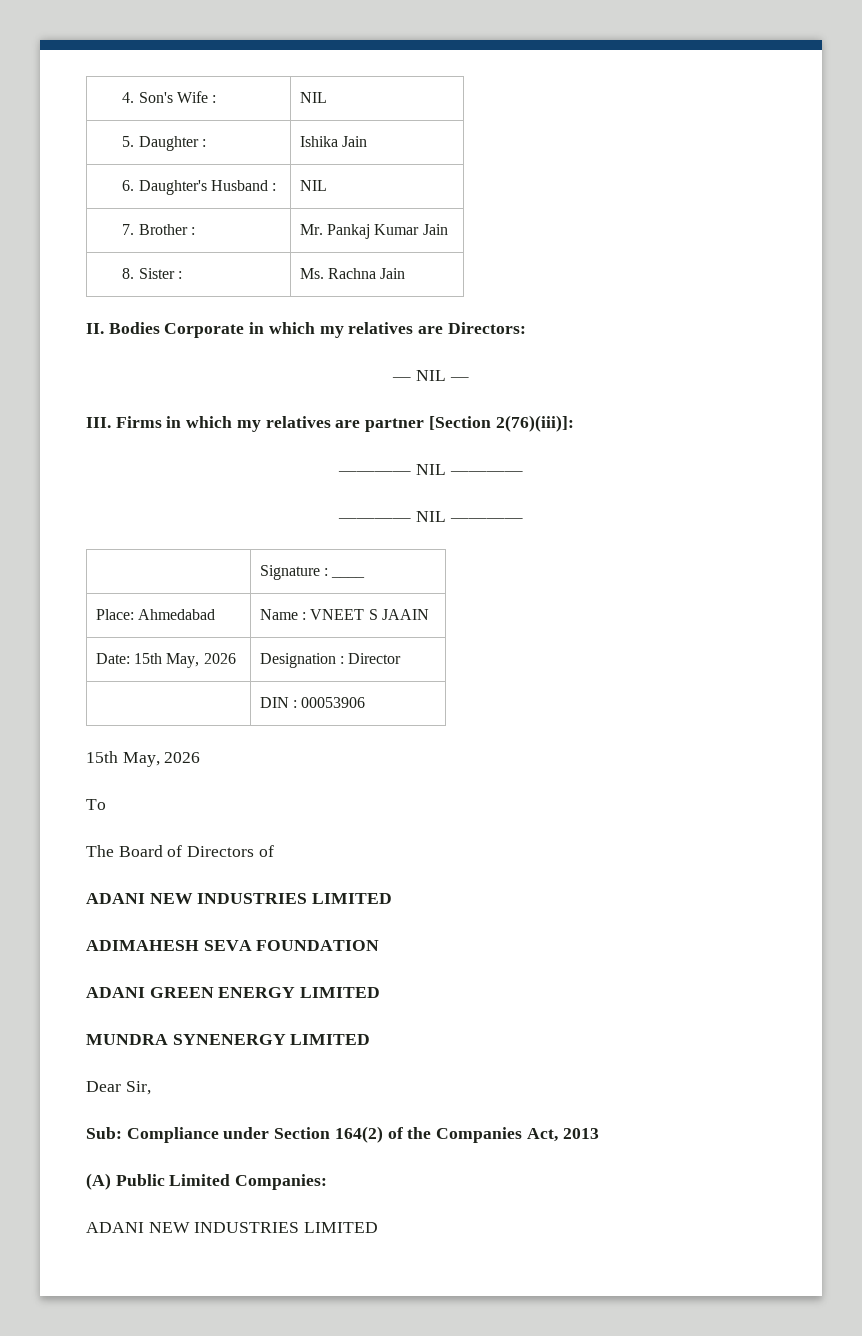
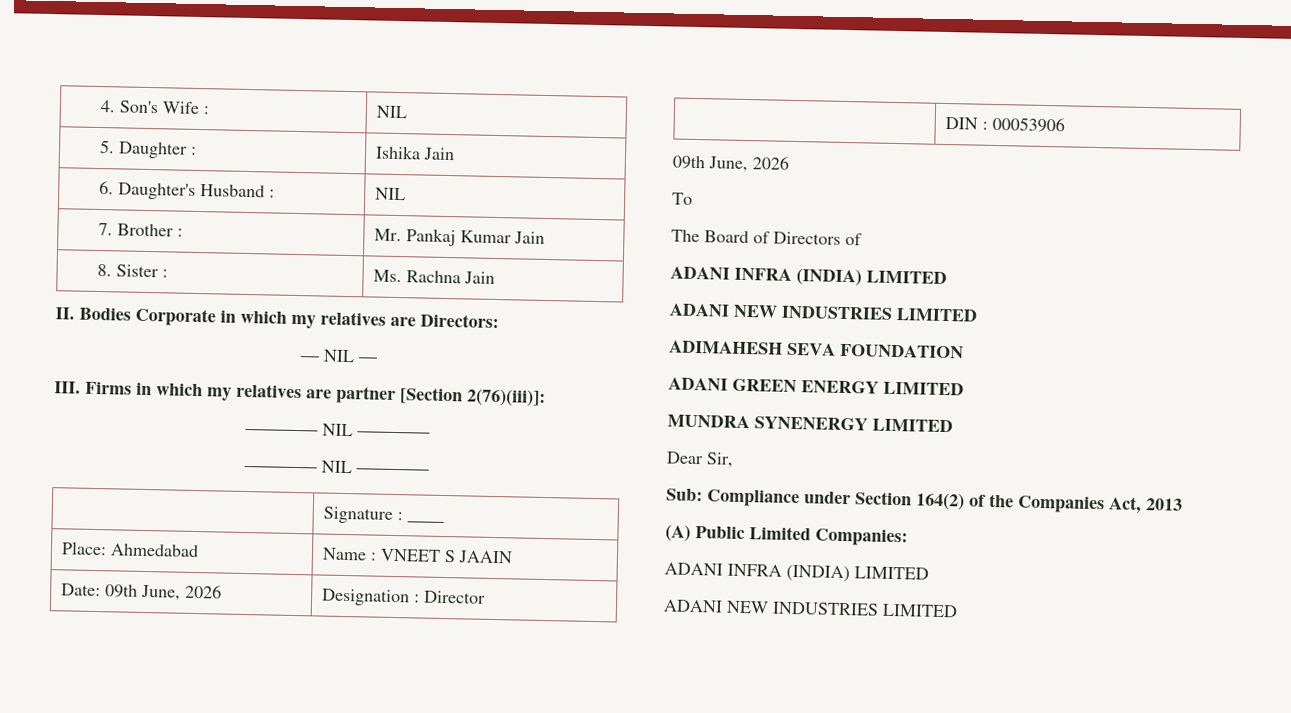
- Date: 15th May, 2026 | Designation : Director
+ Date: 09th June, 2026 | Designation : Director
  | DIN : 00053906
- 15th May, 2026
+ 09th June, 2026
  The Board of Directors of
+ ADANI INFRA (INDIA) LIMITED
  (A) Public Limited Companies:
+ ADANI INFRA (INDIA) LIMITED

